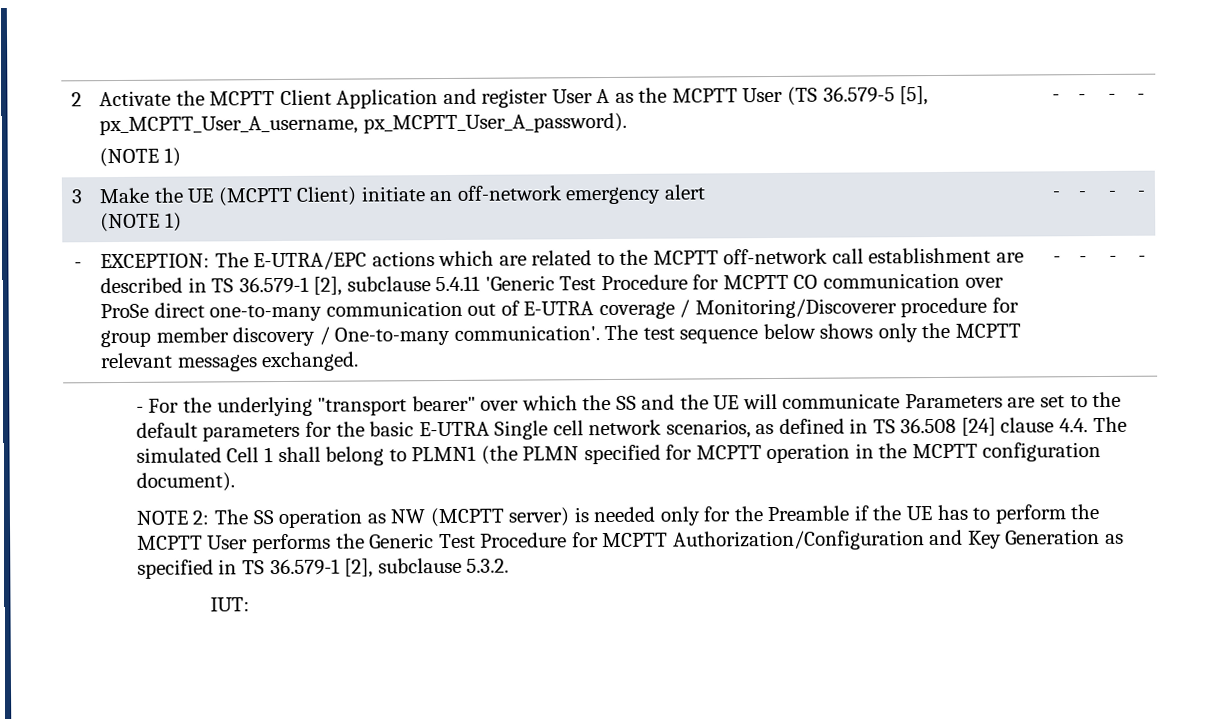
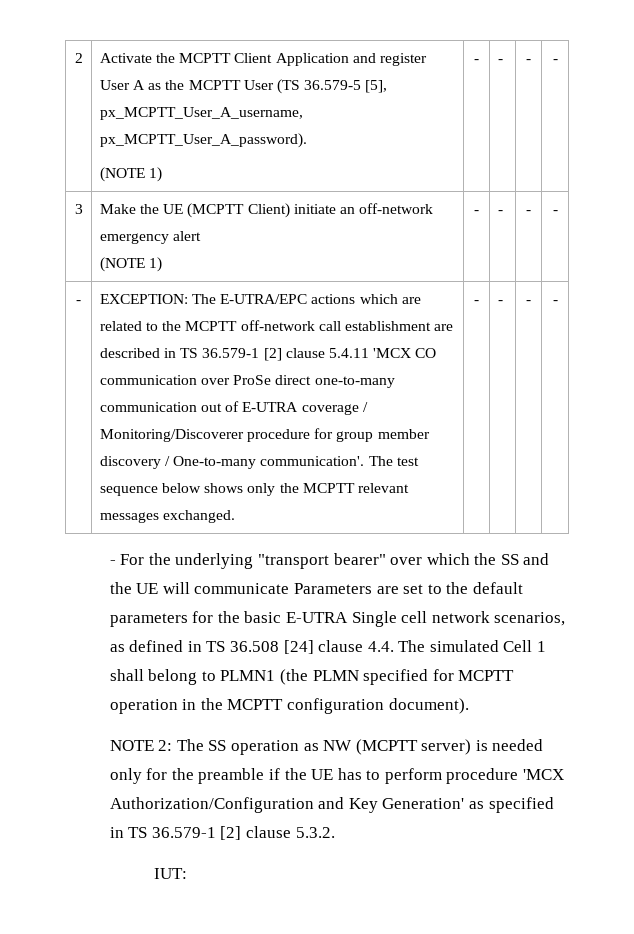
- EXCEPTION: The E-UTRA/EPC actions which are related to the MCPTT off-network call establishment are described in TS 36.579-1 [2], subclause 5.4.11 'Generic Test Procedure for MCPTT CO communication over ProSe direct one-to-many communication out of E-UTRA coverage / Monitoring/Discoverer procedure for group member discovery / One-to-many communication'.
+ EXCEPTION: The E-UTRA/EPC actions which are related to the MCPTT off-network call establishment are described in TS 36.579-1 [2] clause 5.4.11 'MCX CO communication over ProSe direct one-to-many communication out of E-UTRA coverage / Monitoring/Discoverer procedure for group member discovery / One-to-many communication'.
- NOTE 2: The SS operation as NW (MCPTT server) is needed only for the Preamble if the UE has to perform the MCPTT User performs the Generic Test Procedure for MCPTT Authorization/Configuration and Key Generation as specified in TS 36.579-1 [2], subclause 5.3.2.
+ NOTE 2: The SS operation as NW (MCPTT server) is needed only for the preamble if the UE has to perform procedure 'MCX Authorization/Configuration and Key Generation' as specified in TS 36.579-1 [2] clause 5.3.2.

